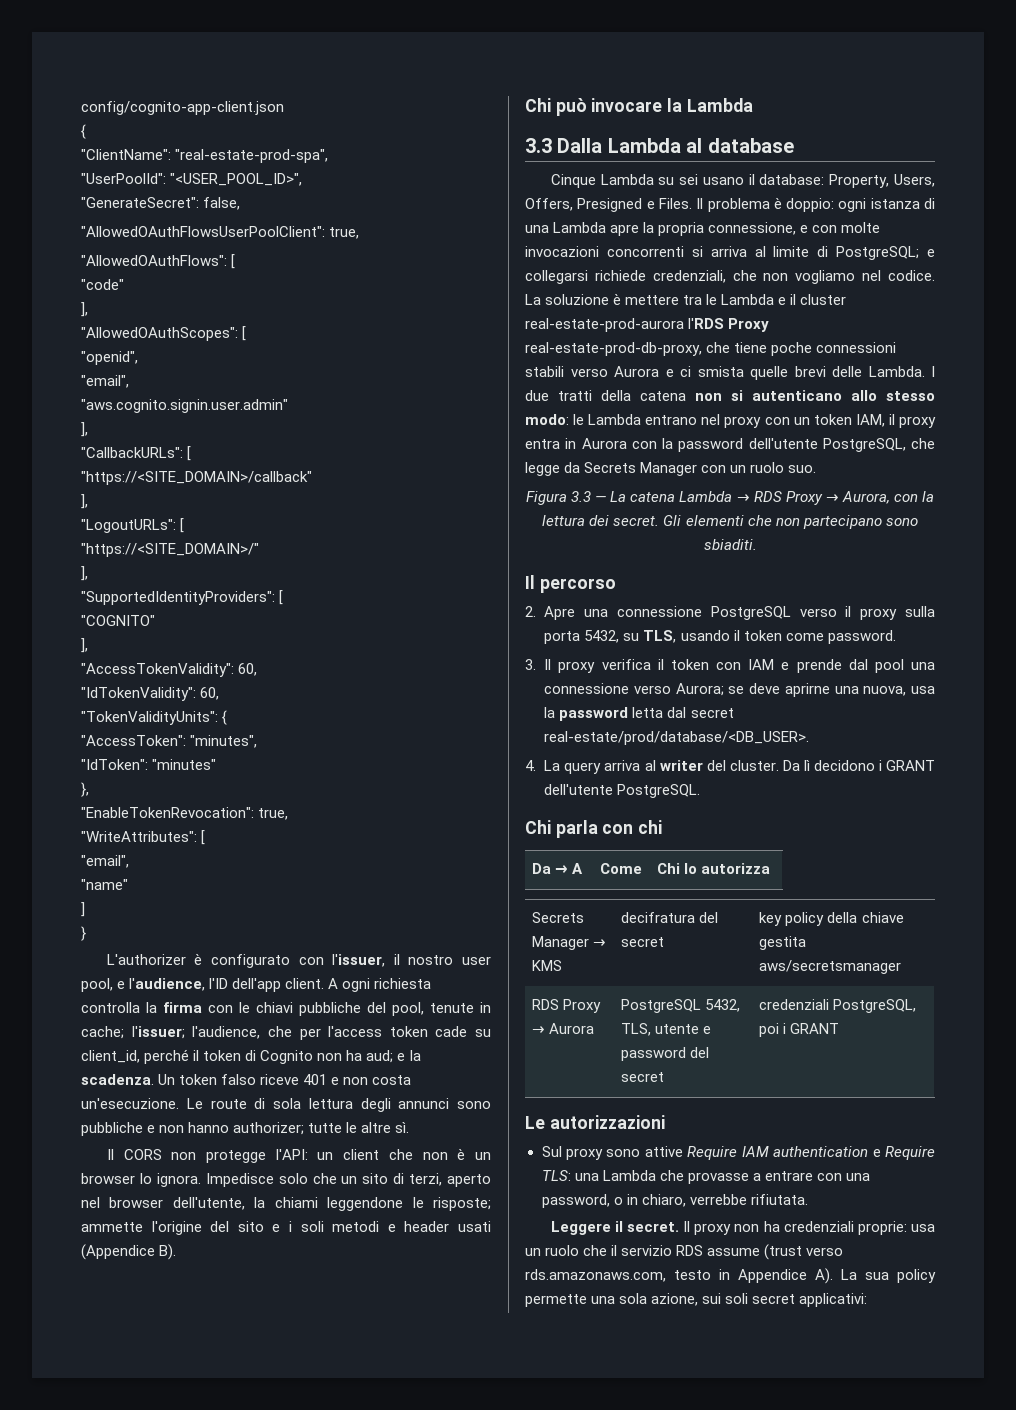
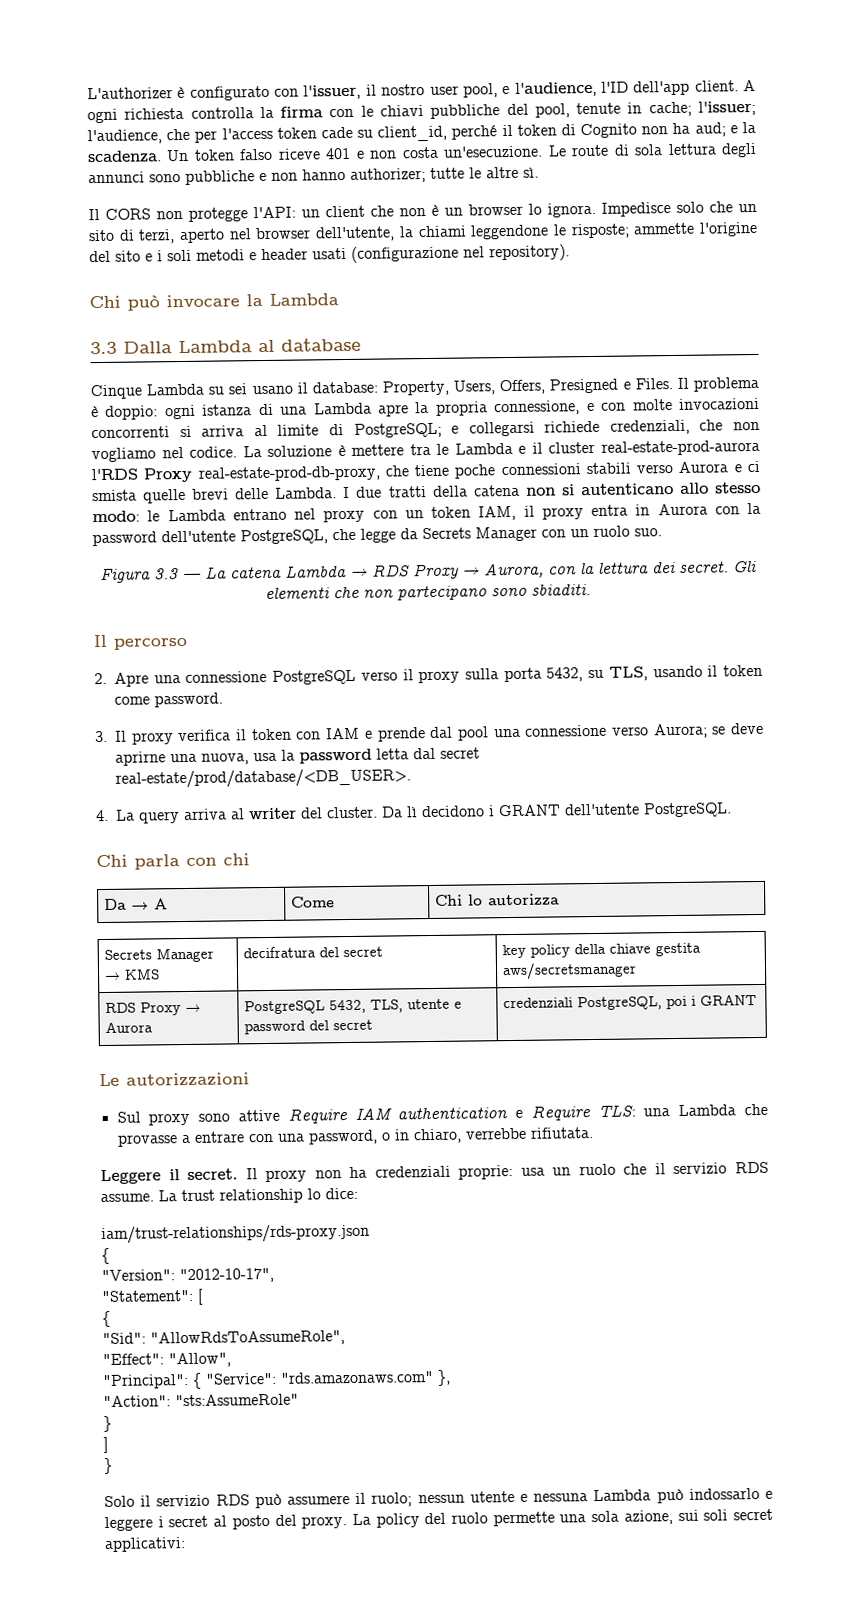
- config/cognito-app-client.json
- {
- "ClientName": "real-estate-prod-spa",
- "UserPoolId": "<USER_POOL_ID>",
- "GenerateSecret": false,
- "AllowedOAuthFlowsUserPoolClient": true,
- "AllowedOAuthFlows": [
- "code"
- ],
- "AllowedOAuthScopes": [
- "openid",
- "email",
- "aws.cognito.signin.user.admin"
- ],
- "CallbackURLs": [
- "https://<SITE_DOMAIN>/callback"
- ],
- "LogoutURLs": [
- "https://<SITE_DOMAIN>/"
- ],
- "SupportedIdentityProviders": [
- "COGNITO"
- ],
- "AccessTokenValidity": 60,
- "IdTokenValidity": 60,
- "TokenValidityUnits": {
- "AccessToken": "minutes",
- "IdToken": "minutes"
- },
- "EnableTokenRevocation": true,
- "WriteAttributes": [
- "email",
- "name"
- ]
- }
- Impedisce solo che un sito di terzi, aperto nel browser dell'utente, la chiami leggendone le risposte; ammette l'origine del sito e i soli metodi e header usati (Appendice B).
+ Impedisce solo che un sito di terzi, aperto nel browser dell'utente, la chiami leggendone le risposte; ammette l'origine del sito e i soli metodi e header usati (configurazione nel repository).
- Il proxy non ha credenziali proprie: usa un ruolo che il servizio RDS assume (trust verso rds.amazonaws.com, testo in Appendice A). La sua policy permette una sola azione, sui soli secret applicativi:
+ Il proxy non ha credenziali proprie: usa un ruolo che il servizio RDS assume. La trust relationship lo dice:
+ iam/trust-relationships/rds-proxy.json
+ {
+ "Version": "2012-10-17",
+ "Statement": [
+ {
+ "Sid": "AllowRdsToAssumeRole",
+ "Effect": "Allow",
+ "Principal": { "Service": "rds.amazonaws.com" },
+ "Action": "sts:AssumeRole"
+ }
+ ]
+ }
+ Solo il servizio RDS può assumere il ruolo; nessun utente e nessuna Lambda può indossarlo e leggere i secret al posto del proxy. La policy del ruolo permette una sola azione, sui soli secret applicativi:

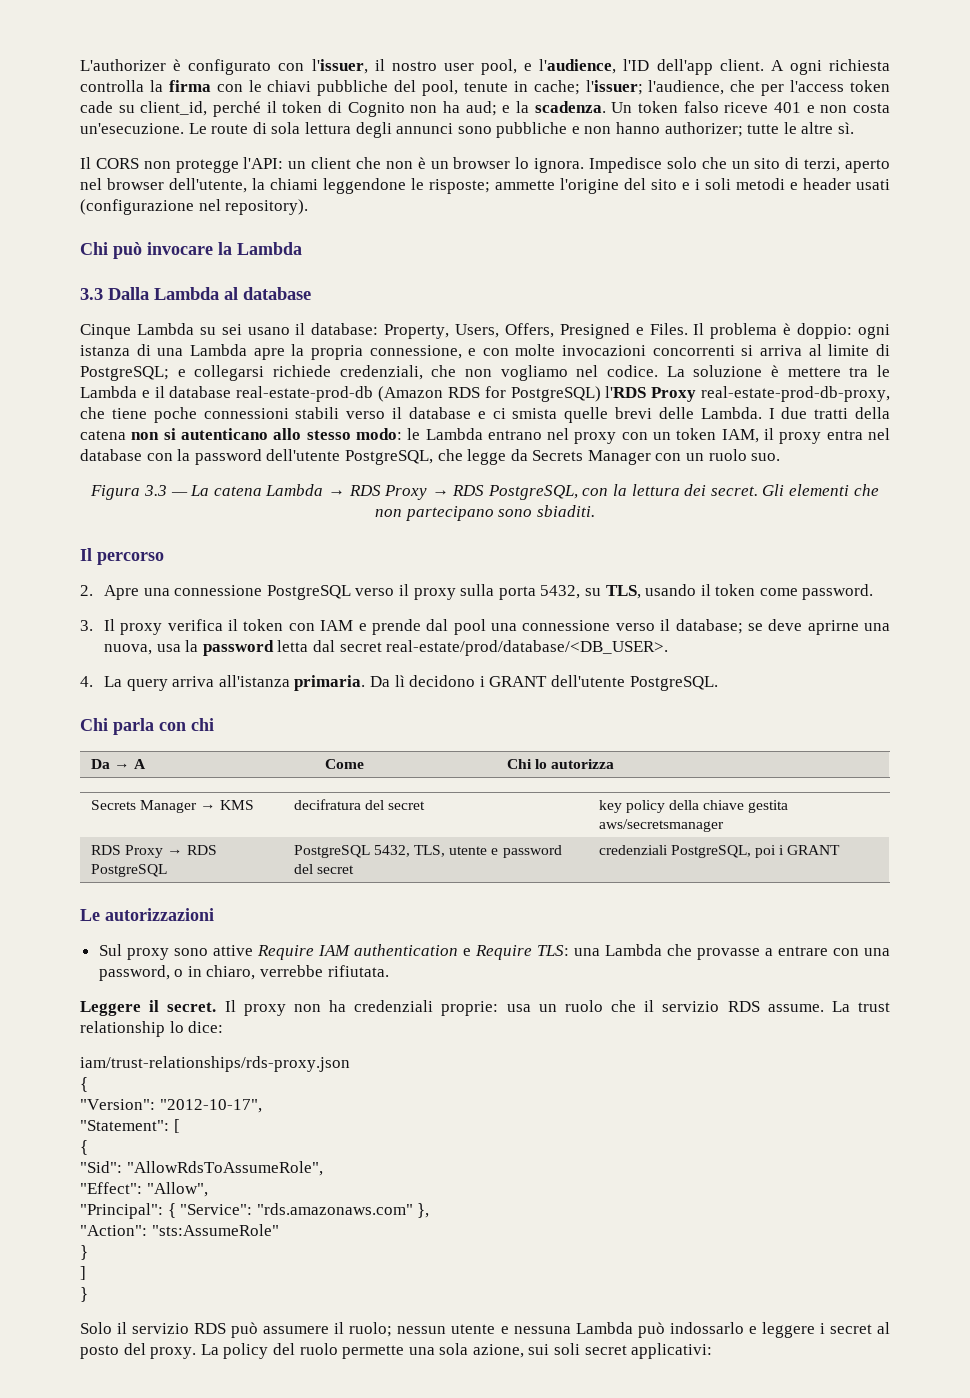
- La soluzione è mettere tra le Lambda e il cluster real-estate-prod-aurora l'RDS Proxy real-estate-prod-db-proxy, che tiene poche connessioni stabili verso Aurora e ci smista quelle brevi delle Lambda.
+ La soluzione è mettere tra le Lambda e il database real-estate-prod-db (Amazon RDS for PostgreSQL) l'RDS Proxy real-estate-prod-db-proxy, che tiene poche connessioni stabili verso il database e ci smista quelle brevi delle Lambda.
- I due tratti della catena non si autenticano allo stesso modo: le Lambda entrano nel proxy con un token IAM, il proxy entra in Aurora con la password dell'utente PostgreSQL, che legge da Secrets Manager con un ruolo suo.
+ I due tratti della catena non si autenticano allo stesso modo: le Lambda entrano nel proxy con un token IAM, il proxy entra nel database con la password dell'utente PostgreSQL, che legge da Secrets Manager con un ruolo suo.
- Figura 3.3 — La catena Lambda → RDS Proxy → Aurora, con la lettura dei secret.
+ Figura 3.3 — La catena Lambda → RDS Proxy → RDS PostgreSQL, con la lettura dei secret.
- 3. Il proxy verifica il token con IAM e prende dal pool una connessione verso Aurora; se deve aprirne una nuova, usa la password letta dal secret real-estate/prod/database/<DB_USER>.
+ 3. Il proxy verifica il token con IAM e prende dal pool una connessione verso il database; se deve aprirne una nuova, usa la password letta dal secret real-estate/prod/database/<DB_USER>.
- 4. La query arriva al writer del cluster.
+ 4. La query arriva all'istanza primaria.
- RDS Proxy → Aurora | PostgreSQL 5432, TLS, utente e password del secret | credenziali PostgreSQL, poi i GRANT
+ RDS Proxy → RDS PostgreSQL | PostgreSQL 5432, TLS, utente e password del secret | credenziali PostgreSQL, poi i GRANT

